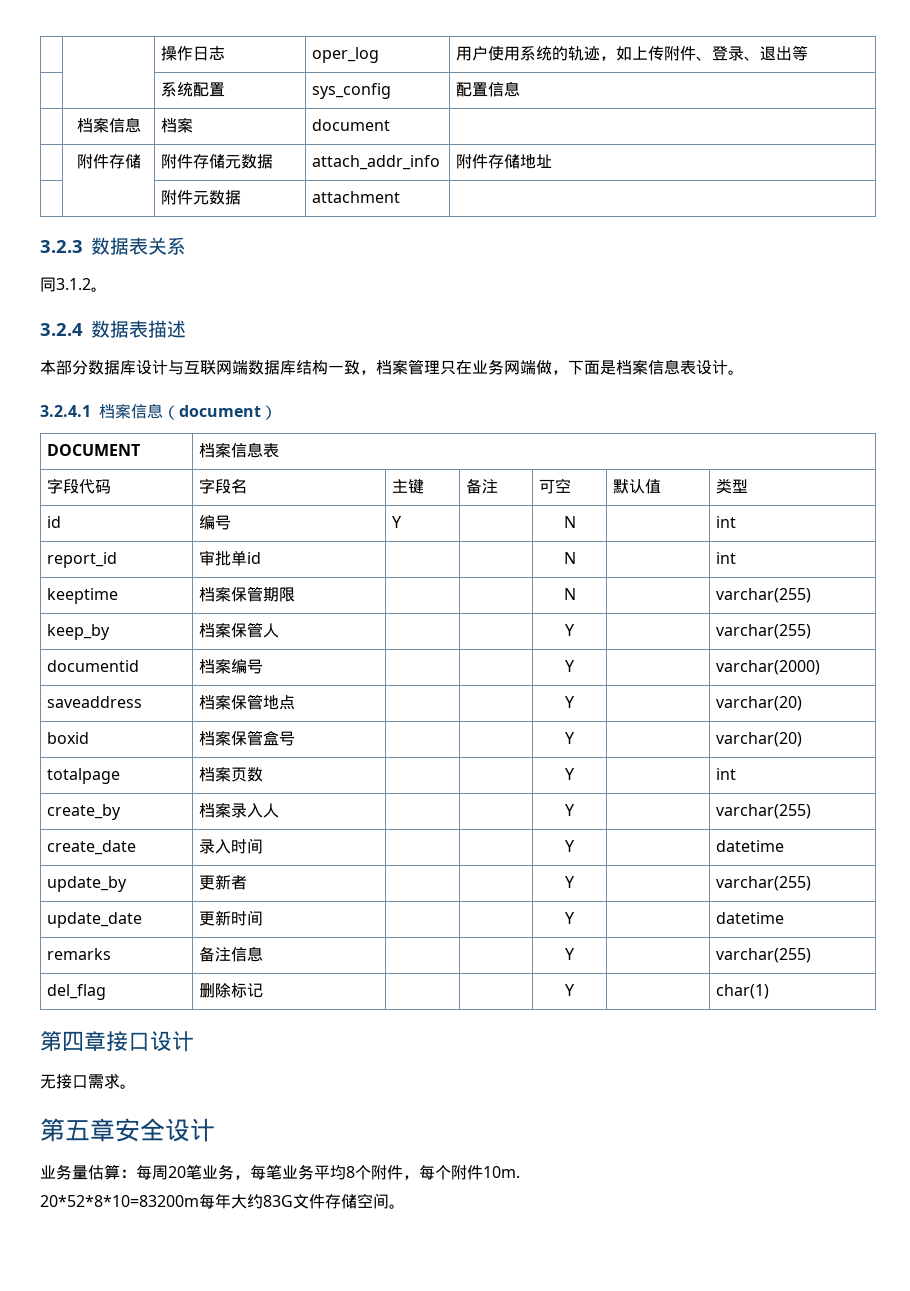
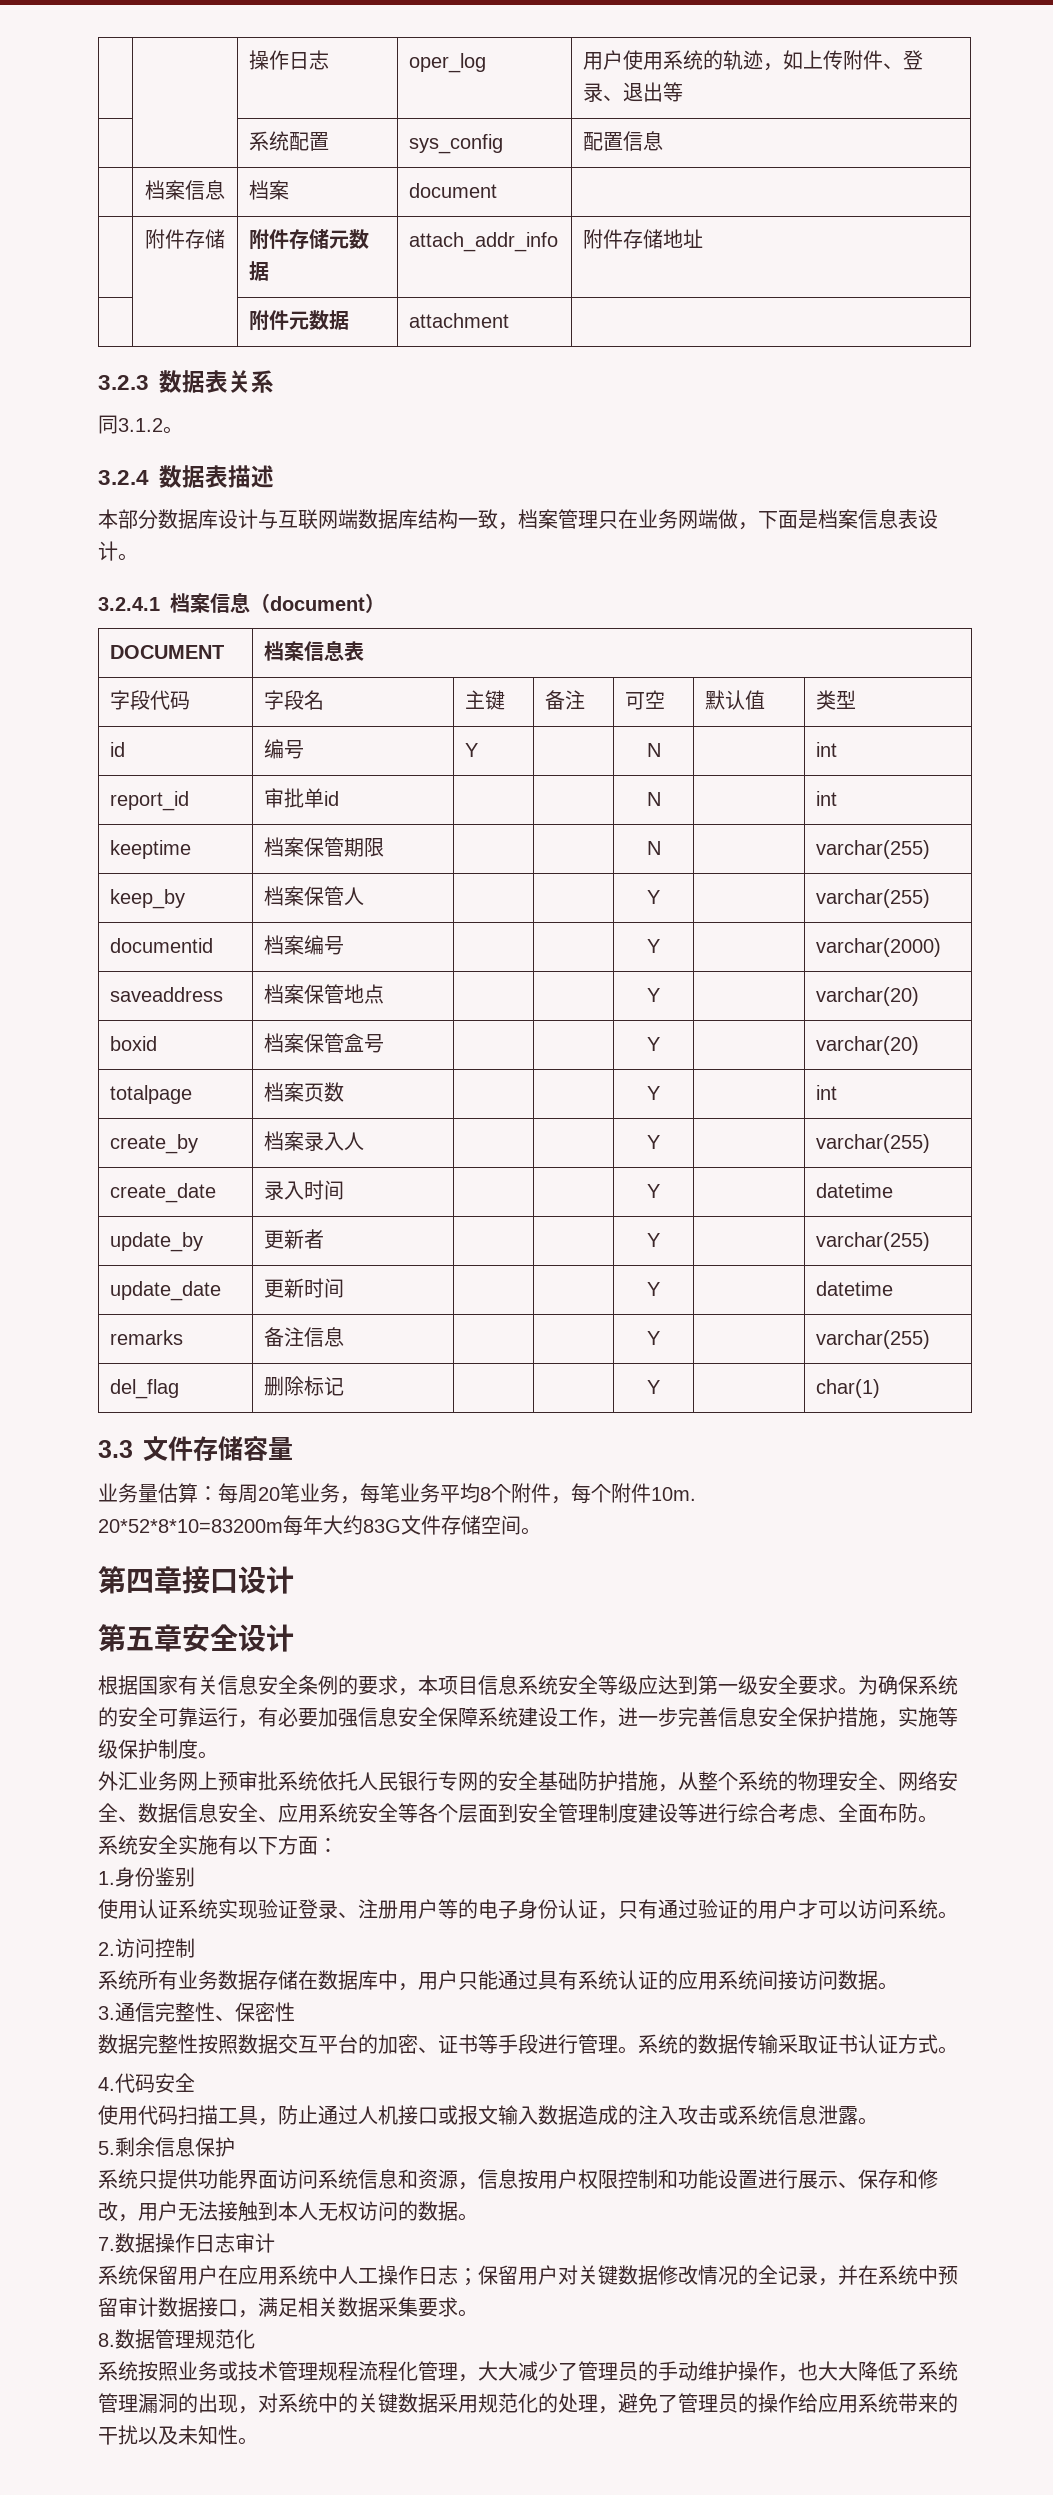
- 第四章接口设计
- 无接口需求。
- 第五章安全设计
+ 3.3文件存储容量
+ 第四章接口设计
+ 第五章安全设计
+ 根据国家有关信息安全条例的要求，本项目信息系统安全等级应达到第一级安全要求。为确保系统的安全可靠运行，有必要加强信息安全保障系统建设工作，进一步完善信息安全保护措施，实施等级保护制度。
+ 外汇业务网上预审批系统依托人民银行专网的安全基础防护措施，从整个系统的物理安全、网络安全、数据信息安全、应用系统安全等各个层面到安全管理制度建设等进行综合考虑、全面布防。
+ 系统安全实施有以下方面：
+ 1.身份鉴别
+ 使用认证系统实现验证登录、注册用户等的电子身份认证，只有通过验证的用户才可以访问系统。
+ 2.访问控制
+ 系统所有业务数据存储在数据库中，用户只能通过具有系统认证的应用系统间接访问数据。
+ 3.通信完整性、保密性
+ 数据完整性按照数据交互平台的加密、证书等手段进行管理。系统的数据传输采取证书认证方式。
+ 4.代码安全
+ 使用代码扫描工具，防止通过人机接口或报文输入数据造成的注入攻击或系统信息泄露。
+ 5.剩余信息保护
+ 系统只提供功能界面访问系统信息和资源，信息按用户权限控制和功能设置进行展示、保存和修改，用户无法接触到本人无权访问的数据。
+ 7.数据操作日志审计
+ 系统保留用户在应用系统中人工操作日志；保留用户对关键数据修改情况的全记录，并在系统中预留审计数据接口，满足相关数据采集要求。
+ 8.数据管理规范化
+ 系统按照业务或技术管理规程流程化管理，大大减少了管理员的手动维护操作，也大大降低了系统管理漏洞的出现，对系统中的关键数据采用规范化的处理，避免了管理员的操作给应用系统带来的干扰以及未知性。

